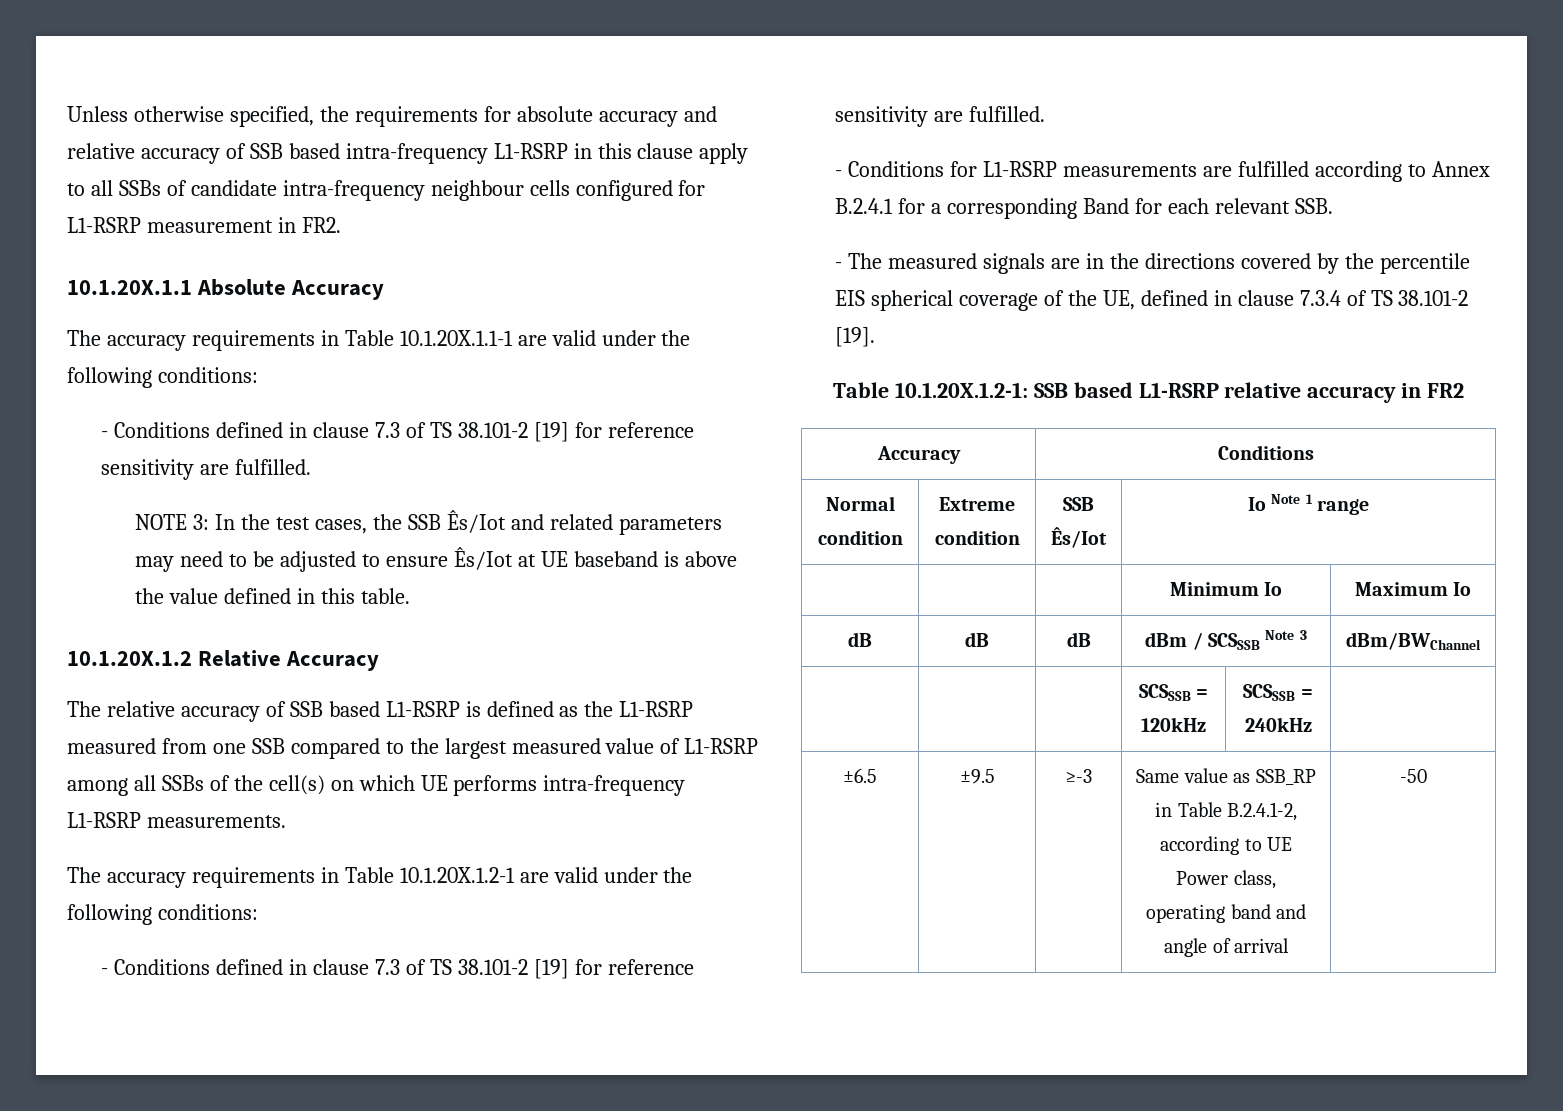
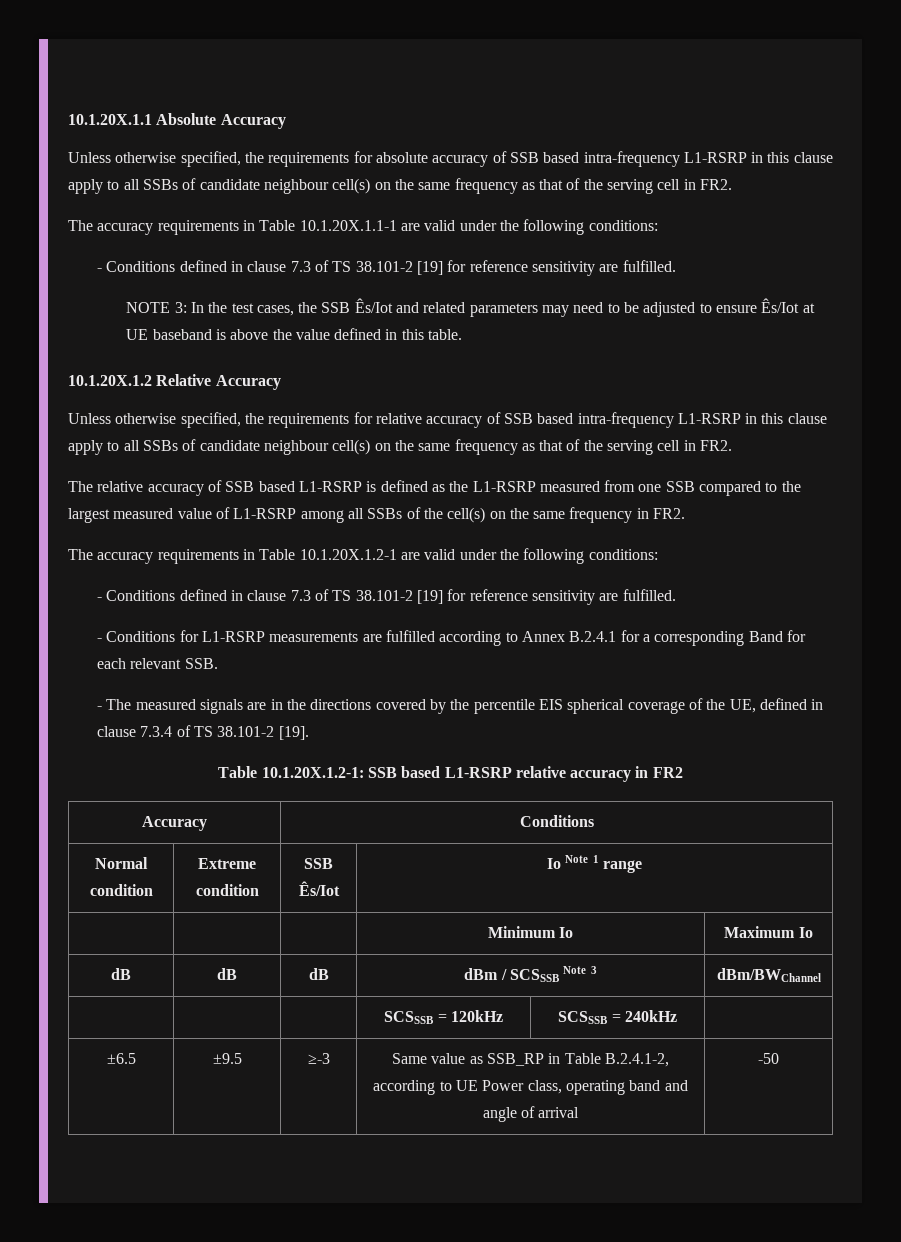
+ 10.1.20X.1.1 Absolute Accuracy
- Unless otherwise specified, the requirements for absolute accuracy and relative accuracy of SSB based intra-frequency L1-RSRP in this clause apply to all SSBs of candidate intra-frequency neighbour cells configured for L1-RSRP measurement in FR2.
- 10.1.20X.1.1 Absolute Accuracy
+ Unless otherwise specified, the requirements for absolute accuracy of SSB based intra-frequency L1-RSRP in this clause apply to all SSBs of candidate neighbour cell(s) on the same frequency as that of the serving cell in FR2.
+ Unless otherwise specified, the requirements for relative accuracy of SSB based intra-frequency L1-RSRP in this clause apply to all SSBs of candidate neighbour cell(s) on the same frequency as that of the serving cell in FR2.
- The relative accuracy of SSB based L1-RSRP is defined as the L1-RSRP measured from one SSB compared to the largest measured value of L1-RSRP among all SSBs of the cell(s) on which UE performs intra-frequency L1-RSRP measurements.
+ The relative accuracy of SSB based L1-RSRP is defined as the L1-RSRP measured from one SSB compared to the largest measured value of L1-RSRP among all SSBs of the cell(s) on the same frequency in FR2.

